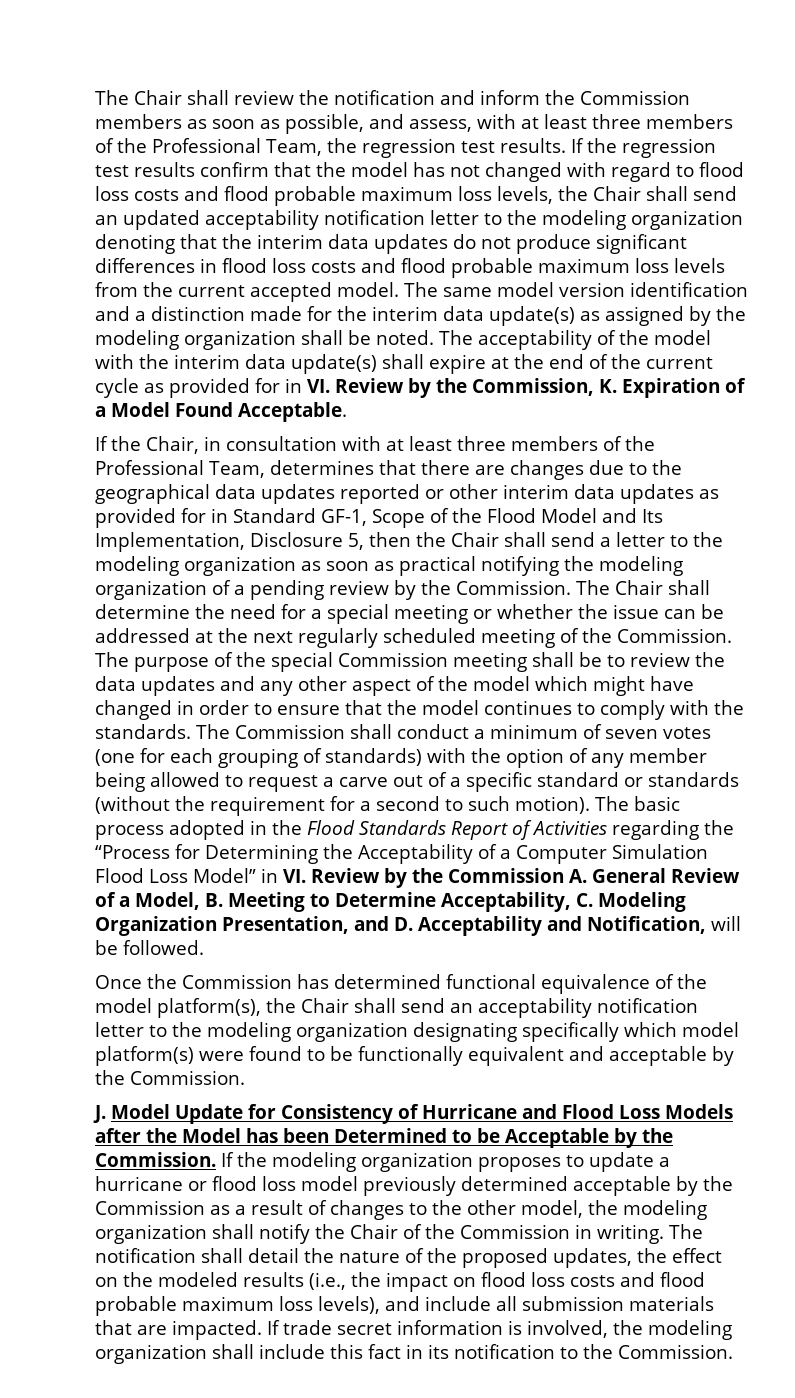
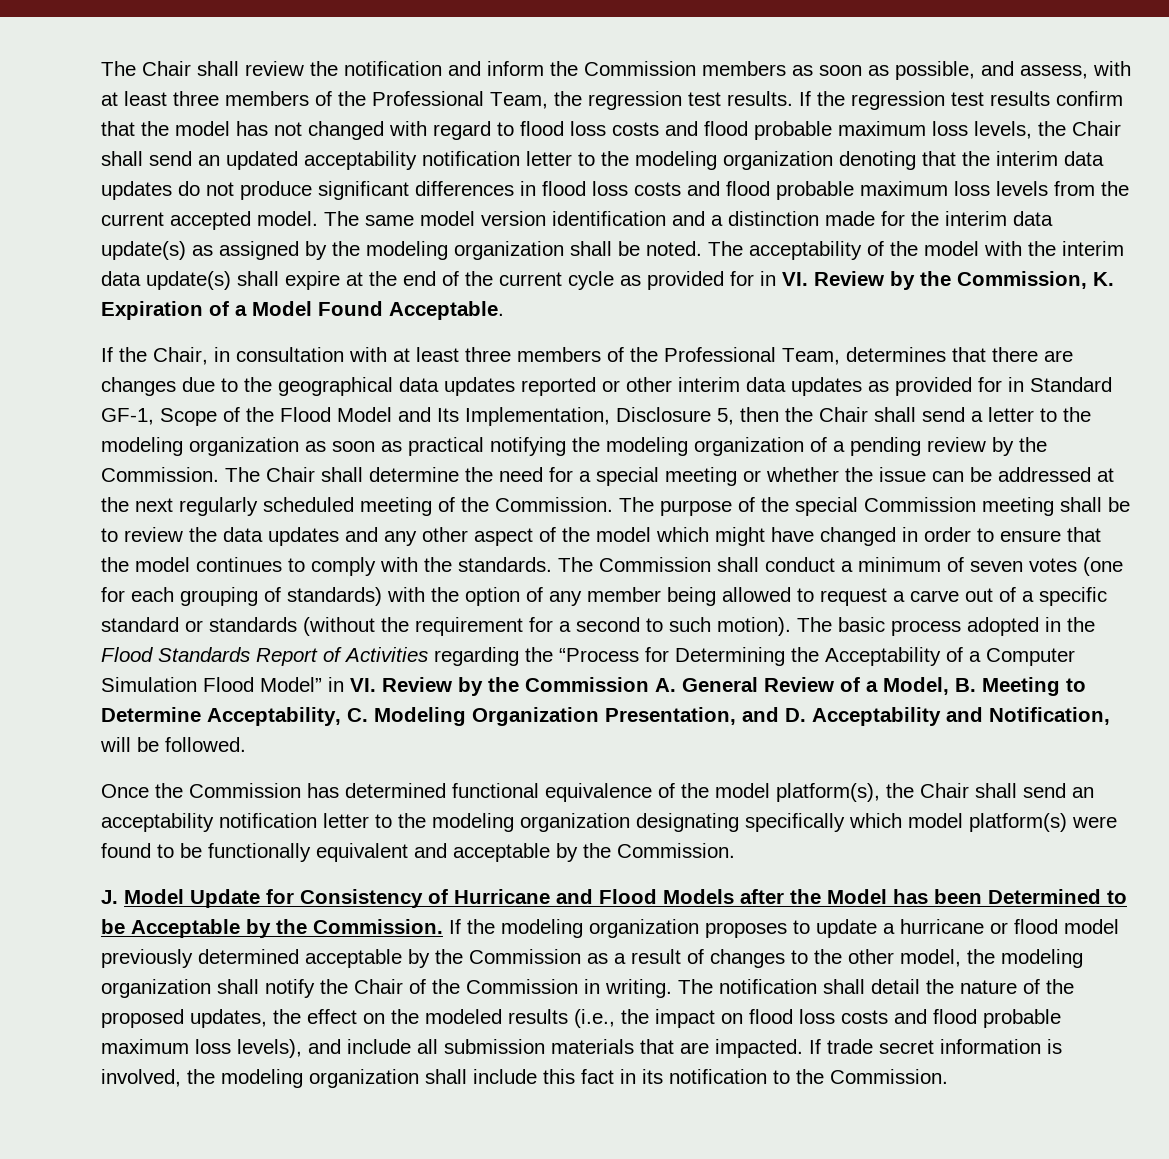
- The basic process adopted in the Flood Standards Report of Activities regarding the “Process for Determining the Acceptability of a Computer Simulation Flood Loss Model” in VI. Review by the Commission A. General Review of a Model, B. Meeting to Determine Acceptability, C. Modeling Organization Presentation, and D. Acceptability and Notification, will be followed.
+ The basic process adopted in the Flood Standards Report of Activities regarding the “Process for Determining the Acceptability of a Computer Simulation Flood Model” in VI. Review by the Commission A. General Review of a Model, B. Meeting to Determine Acceptability, C. Modeling Organization Presentation, and D. Acceptability and Notification, will be followed.
- J. Model Update for Consistency of Hurricane and Flood Loss Models after the Model has been Determined to be Acceptable by the Commission.
+ J. Model Update for Consistency of Hurricane and Flood Models after the Model has been Determined to be Acceptable by the Commission.
- If the modeling organization proposes to update a hurricane or flood loss model previously determined acceptable by the Commission as a result of changes to the other model, the modeling organization shall notify the Chair of the Commission in writing.
+ If the modeling organization proposes to update a hurricane or flood model previously determined acceptable by the Commission as a result of changes to the other model, the modeling organization shall notify the Chair of the Commission in writing.

